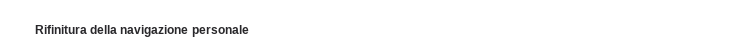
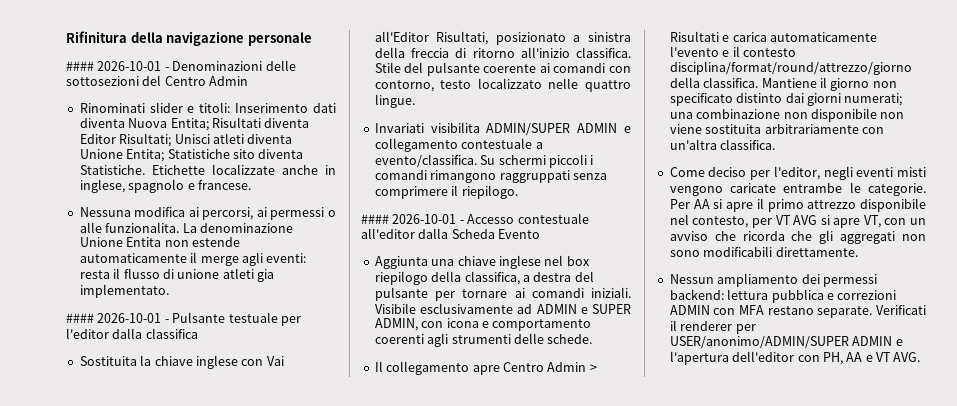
+ #### 2026-10-01 - Denominazioni delle sottosezioni del Centro Admin
+ Rinominati slider e titoli: Inserimento dati diventa Nuova Entita; Risultati diventa Editor Risultati; Unisci atleti diventa Unione Entita; Statistiche sito diventa Statistiche. Etichette localizzate anche in inglese, spagnolo e francese.
+ Nessuna modifica ai percorsi, ai permessi o alle funzionalita. La denominazione Unione Entita non estende automaticamente il merge agli eventi: resta il flusso di unione atleti gia implementato.
+ #### 2026-10-01 - Pulsante testuale per l'editor dalla classifica
+ Sostituita la chiave inglese con Vai all'Editor Risultati, posizionato a sinistra della freccia di ritorno all'inizio classifica. Stile del pulsante coerente ai comandi con contorno, testo localizzato nelle quattro lingue.
+ Invariati visibilita ADMIN/SUPER ADMIN e collegamento contestuale a evento/classifica. Su schermi piccoli i comandi rimangono raggruppati senza comprimere il riepilogo.
+ #### 2026-10-01 - Accesso contestuale all'editor dalla Scheda Evento
+ Aggiunta una chiave inglese nel box riepilogo della classifica, a destra del pulsante per tornare ai comandi iniziali. Visibile esclusivamente ad ADMIN e SUPER ADMIN, con icona e comportamento coerenti agli strumenti delle schede.
+ Il collegamento apre Centro Admin > Risultati e carica automaticamente l'evento e il contesto disciplina/format/round/attrezzo/giorno della classifica. Mantiene il giorno non specificato distinto dai giorni numerati; una combinazione non disponibile non viene sostituita arbitrariamente con un'altra classifica.
+ Come deciso per l'editor, negli eventi misti vengono caricate entrambe le categorie. Per AA si apre il primo attrezzo disponibile nel contesto, per VT AVG si apre VT, con un avviso che ricorda che gli aggregati non sono modificabili direttamente.
+ Nessun ampliamento dei permessi backend: lettura pubblica e correzioni ADMIN con MFA restano separate. Verificati il renderer per USER/anonimo/ADMIN/SUPER ADMIN e l'apertura dell'editor con PH, AA e VT AVG.

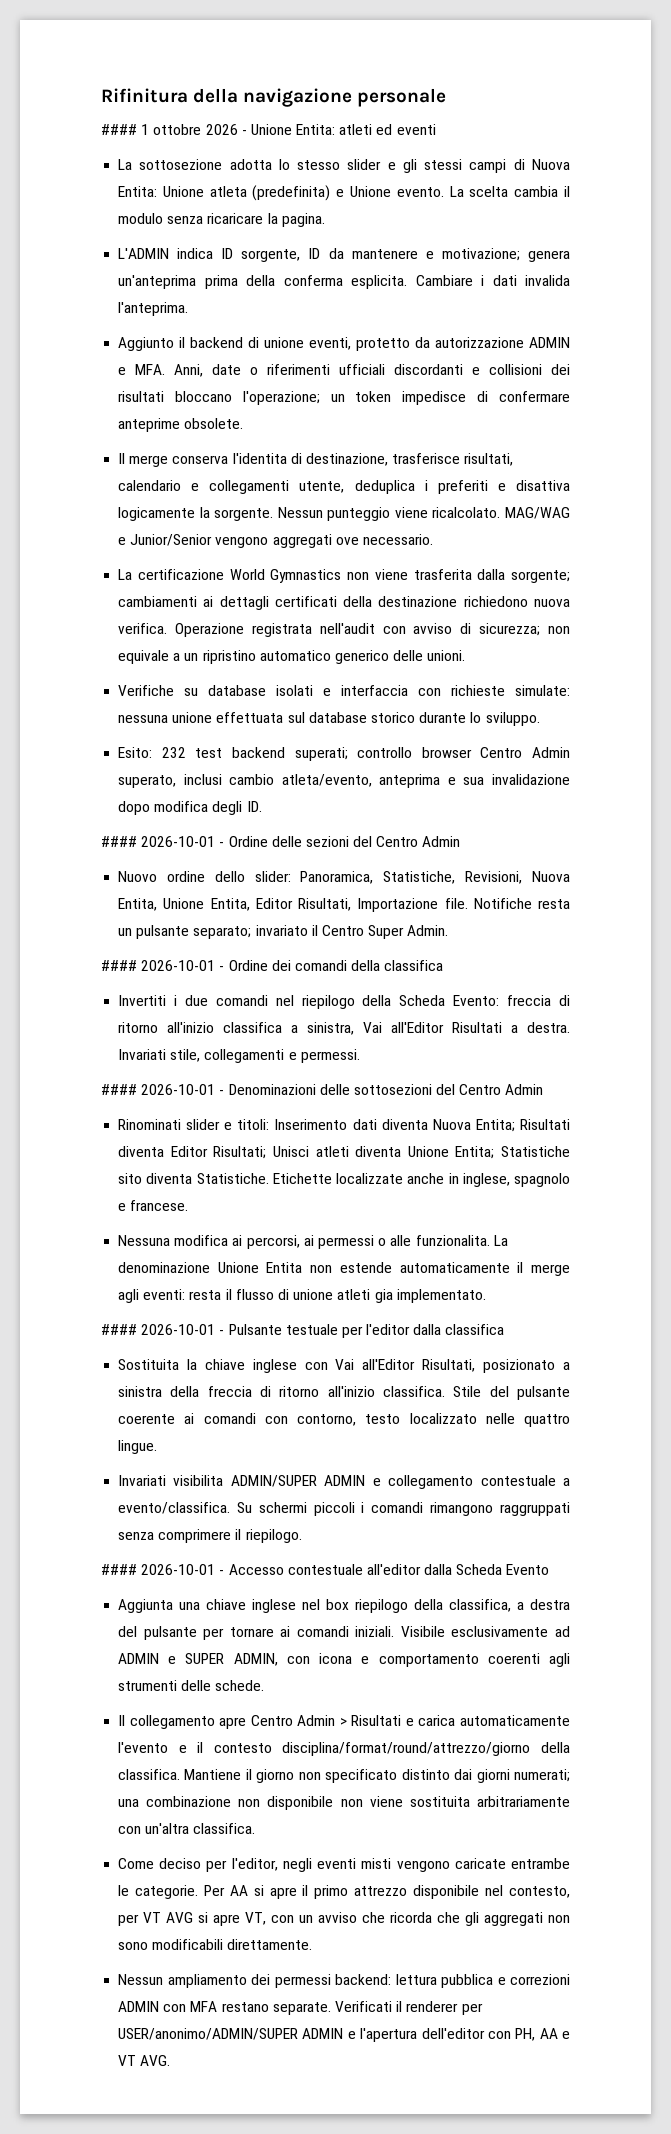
+ #### 1 ottobre 2026 - Unione Entita: atleti ed eventi
+ La sottosezione adotta lo stesso slider e gli stessi campi di Nuova Entita: Unione atleta (predefinita) e Unione evento. La scelta cambia il modulo senza ricaricare la pagina.
+ L'ADMIN indica ID sorgente, ID da mantenere e motivazione; genera un'anteprima prima della conferma esplicita. Cambiare i dati invalida l'anteprima.
+ Aggiunto il backend di unione eventi, protetto da autorizzazione ADMIN e MFA. Anni, date o riferimenti ufficiali discordanti e collisioni dei risultati bloccano l'operazione; un token impedisce di confermare anteprime obsolete.
+ Il merge conserva l'identita di destinazione, trasferisce risultati, calendario e collegamenti utente, deduplica i preferiti e disattiva logicamente la sorgente. Nessun punteggio viene ricalcolato. MAG/WAG e Junior/Senior vengono aggregati ove necessario.
+ La certificazione World Gymnastics non viene trasferita dalla sorgente; cambiamenti ai dettagli certificati della destinazione richiedono nuova verifica. Operazione registrata nell'audit con avviso di sicurezza; non equivale a un ripristino automatico generico delle unioni.
+ Verifiche su database isolati e interfaccia con richieste simulate: nessuna unione effettuata sul database storico durante lo sviluppo.
+ Esito: 232 test backend superati; controllo browser Centro Admin superato, inclusi cambio atleta/evento, anteprima e sua invalidazione dopo modifica degli ID.
+ #### 2026-10-01 - Ordine delle sezioni del Centro Admin
+ Nuovo ordine dello slider: Panoramica, Statistiche, Revisioni, Nuova Entita, Unione Entita, Editor Risultati, Importazione file. Notifiche resta un pulsante separato; invariato il Centro Super Admin.
+ #### 2026-10-01 - Ordine dei comandi della classifica
+ Invertiti i due comandi nel riepilogo della Scheda Evento: freccia di ritorno all'inizio classifica a sinistra, Vai all'Editor Risultati a destra. Invariati stile, collegamenti e permessi.

